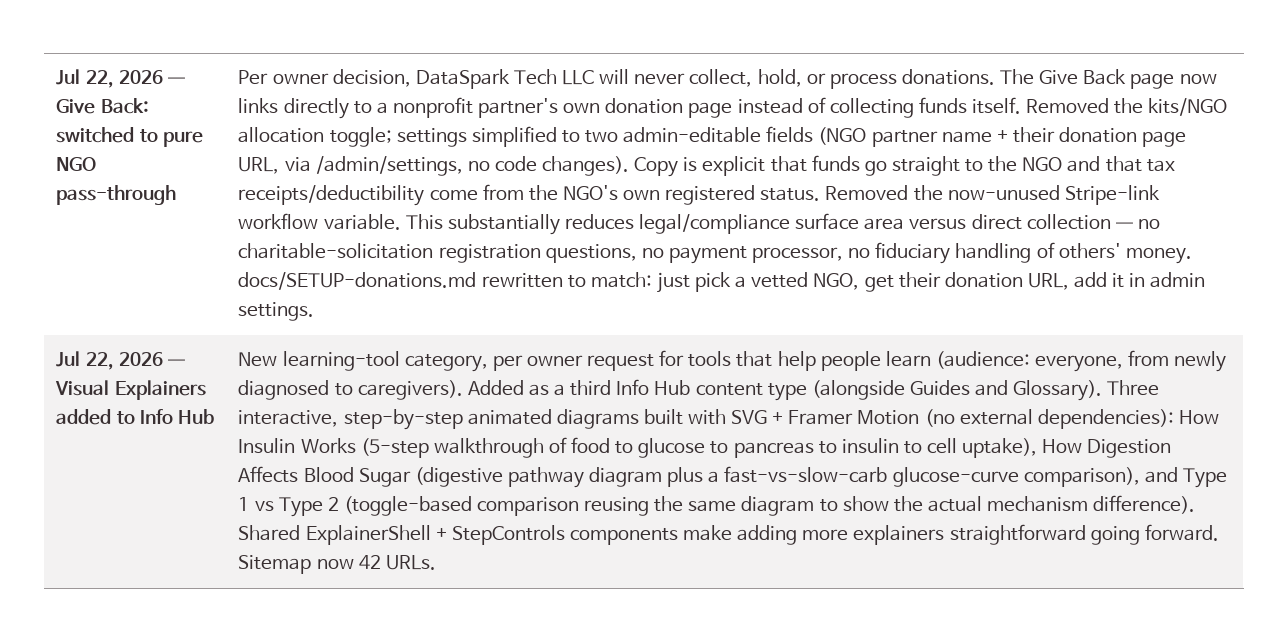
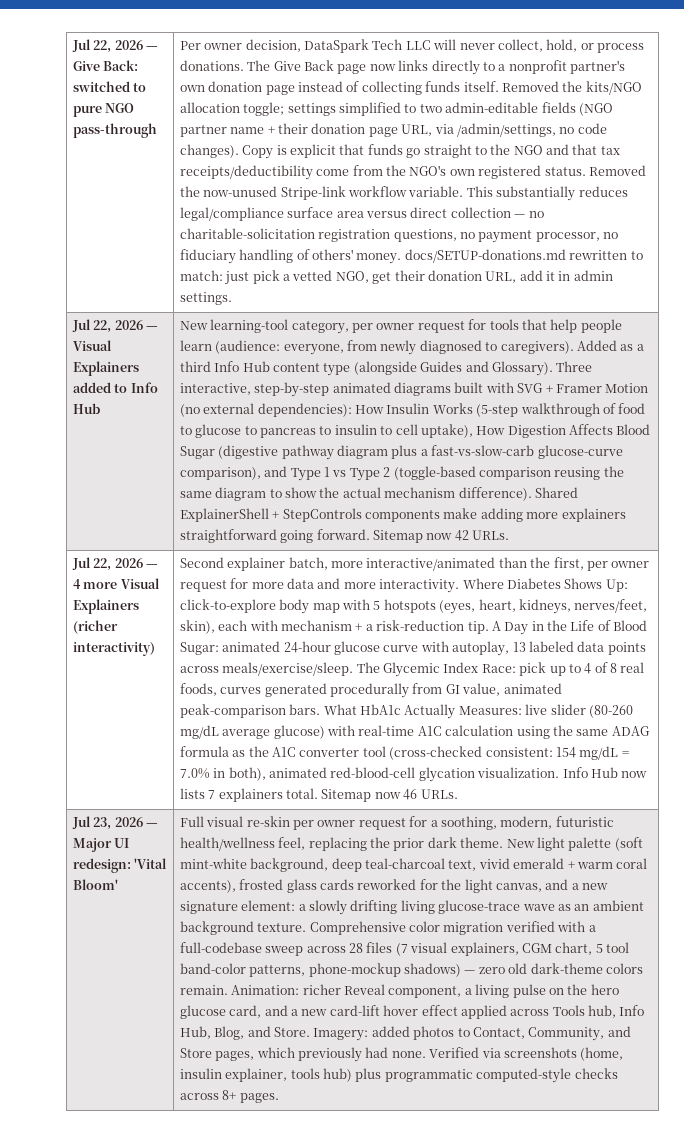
+ Jul 22, 2026 — 4 more Visual Explainers (richer interactivity) | Second explainer batch, more interactive/animated than the first, per owner request for more data and more interactivity. Where Diabetes Shows Up: click-to-explore body map with 5 hotspots (eyes, heart, kidneys, nerves/feet, skin), each with mechanism + a risk-reduction tip. A Day in the Life of Blood Sugar: animated 24-hour glucose curve with autoplay, 13 labeled data points across meals/exercise/sleep. The Glycemic Index Race: pick up to 4 of 8 real foods, curves generated procedurally from GI value, animated peak-comparison bars. What HbA1c Actually Measures: live slider (80-260 mg/dL average glucose) with real-time A1C calculation using the same ADAG formula as the A1C converter tool (cross-checked consistent: 154 mg/dL = 7.0% in both), animated red-blood-cell glycation visualization. Info Hub now lists 7 explainers total. Sitemap now 46 URLs.
+ Jul 23, 2026 — Major UI redesign: 'Vital Bloom' | Full visual re-skin per owner request for a soothing, modern, futuristic health/wellness feel, replacing the prior dark theme. New light palette (soft mint-white background, deep teal-charcoal text, vivid emerald + warm coral accents), frosted glass cards reworked for the light canvas, and a new signature element: a slowly drifting living glucose-trace wave as an ambient background texture. Comprehensive color migration verified with a full-codebase sweep across 28 files (7 visual explainers, CGM chart, 5 tool band-color patterns, phone-mockup shadows) — zero old dark-theme colors remain. Animation: richer Reveal component, a living pulse on the hero glucose card, and a new card-lift hover effect applied across Tools hub, Info Hub, Blog, and Store. Imagery: added photos to Contact, Community, and Store pages, which previously had none. Verified via screenshots (home, insulin explainer, tools hub) plus programmatic computed-style checks across 8+ pages.

